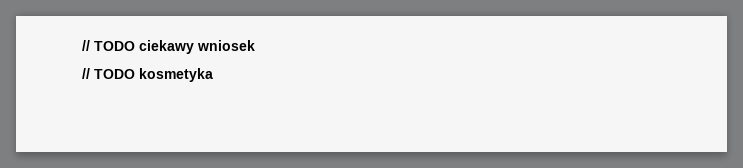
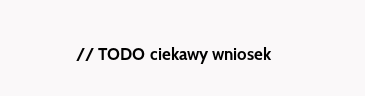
- // TODO kosmetyka

